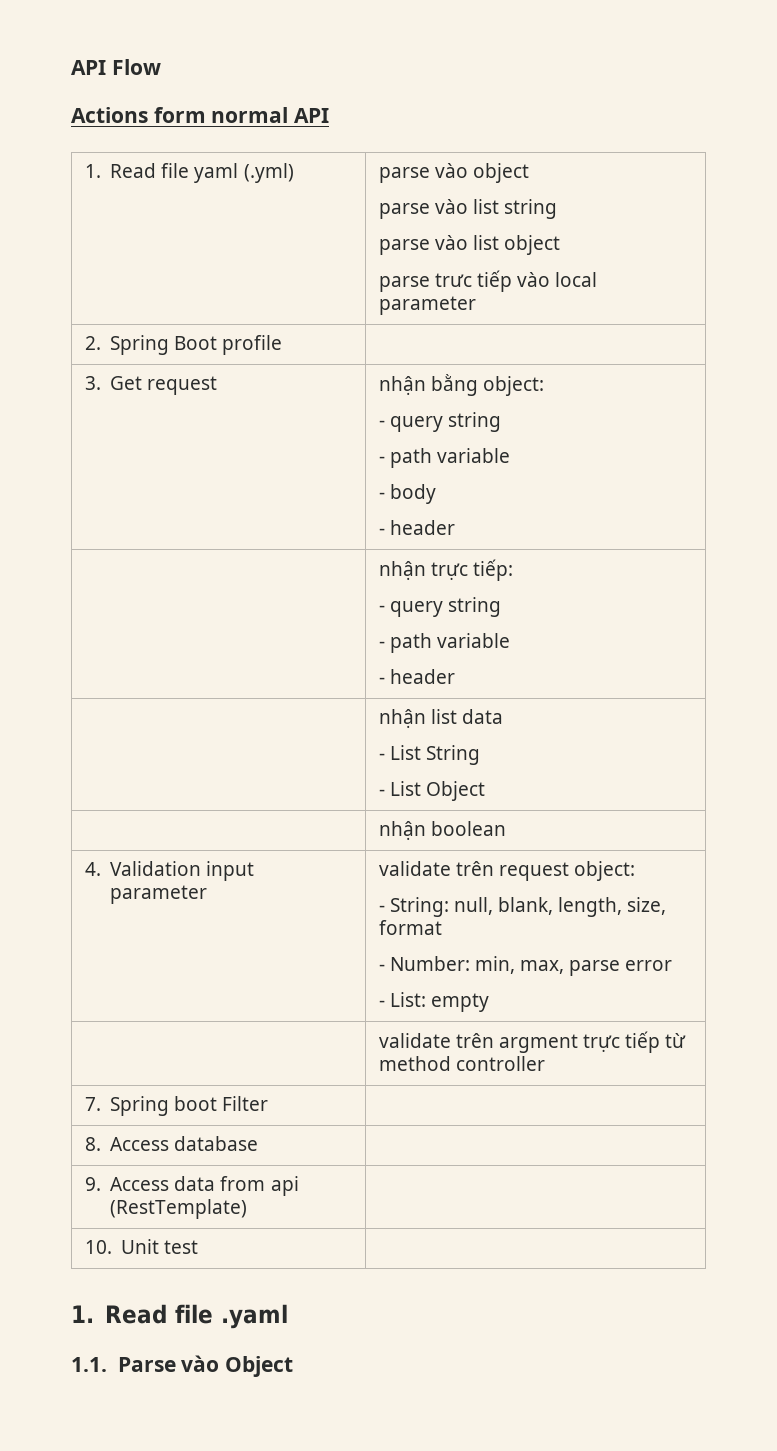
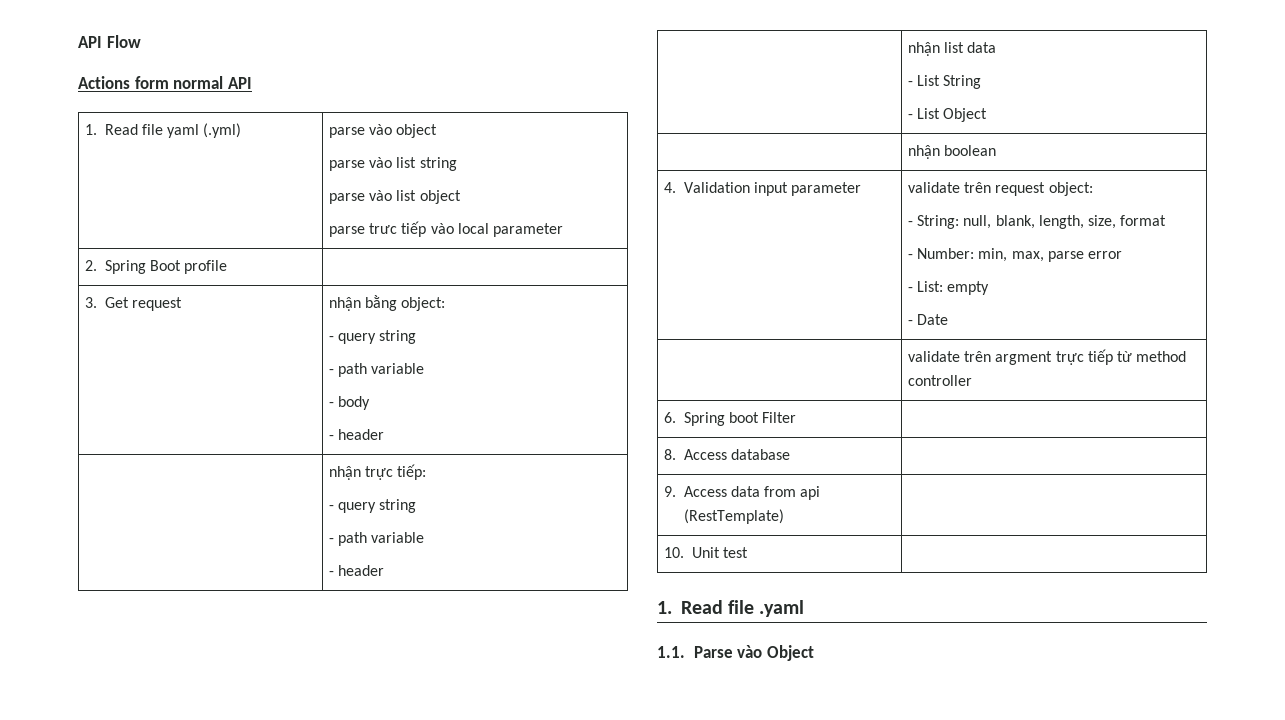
  4. Validation input parameter | validate trên request object:
  - String: null, blank, length, size, format
  - Number: min, max, parse error
  - List: empty
+ - Date
- 7. Spring boot Filter |
+ 6. Spring boot Filter |

